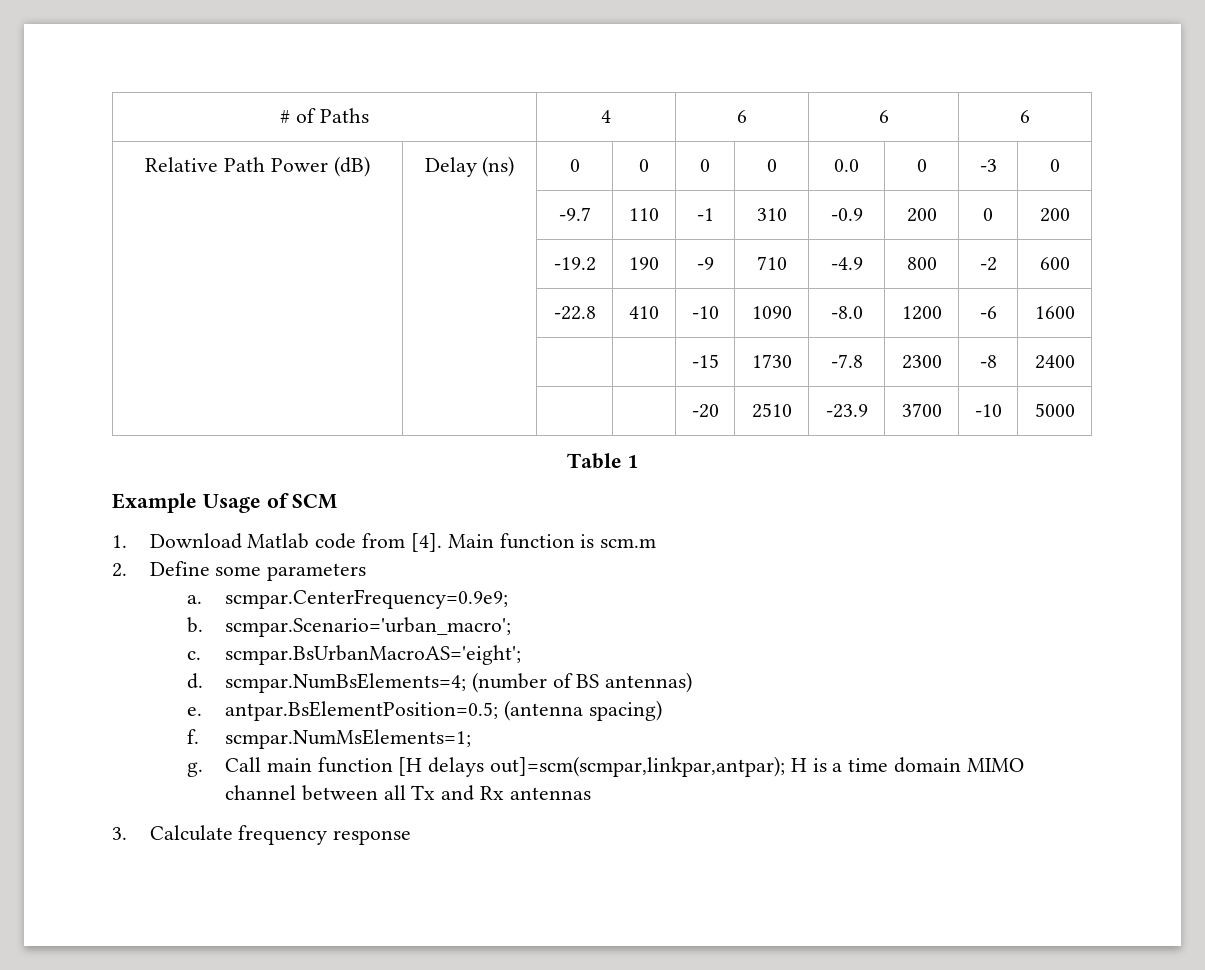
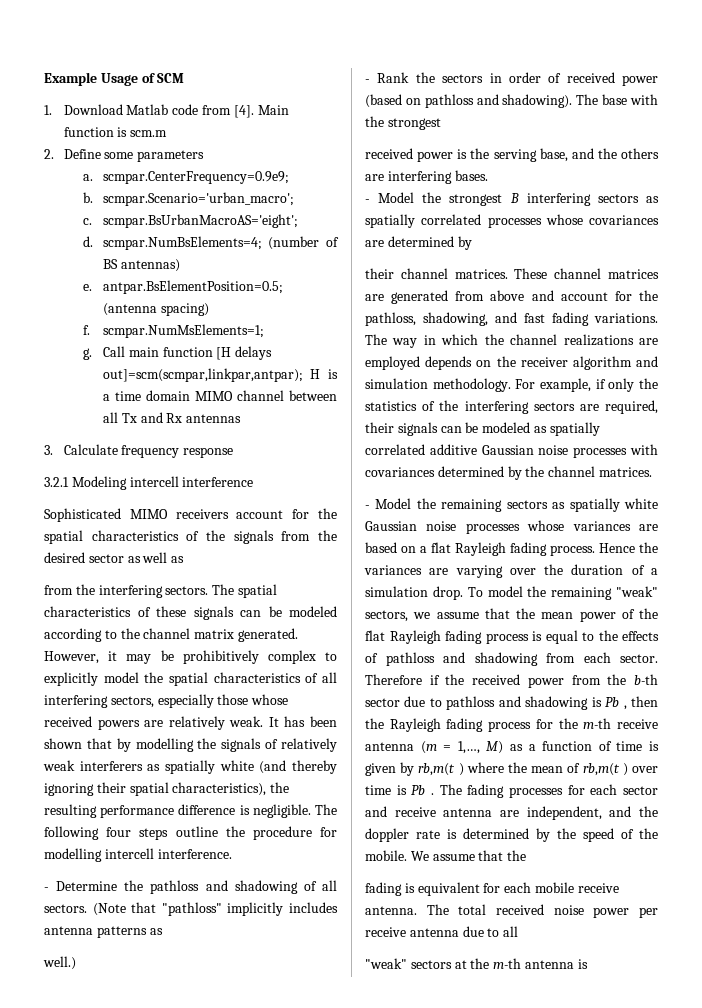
- # of Paths | 4 | 6 | 6 | 6
- Relative Path Power (dB) | Delay (ns) | 0 | 0 | 0 | 0 | 0.0 | 0 | -3 | 0
- | | -9.7 | 110 | -1 | 310 | -0.9 | 200 | 0 | 200
- | | -19.2 | 190 | -9 | 710 | -4.9 | 800 | -2 | 600
- | | -22.8 | 410 | -10 | 1090 | -8.0 | 1200 | -6 | 1600
- | | | | -15 | 1730 | -7.8 | 2300 | -8 | 2400
- | | | | -20 | 2510 | -23.9 | 3700 | -10 | 5000
- Table 1
+ 3.2.1 Modeling intercell interference
+ Sophisticated MIMO receivers account for the spatial characteristics of the signals from the desired sector as well as
+ from the interfering sectors. The spatial characteristics of these signals can be modeled according to the channel matrix generated. However, it may be prohibitively complex to explicitly model the spatial characteristics of all interfering sectors, especially those whose received powers are relatively weak. It has been shown that by modelling the signals of relatively weak interferers as spatially white (and thereby ignoring their spatial characteristics), the resulting performance difference is negligible. The following four steps outline the procedure for modelling intercell interference.
+ - Determine the pathloss and shadowing of all sectors. (Note that "pathloss" implicitly includes antenna patterns as
+ well.)
+ - Rank the sectors in order of received power (based on pathloss and shadowing). The base with the strongest
+ received power is the serving base, and the others are interfering bases.
+ - Model the strongest B interfering sectors as spatially correlated processes whose covariances are determined by
+ their channel matrices. These channel matrices are generated from above and account for the pathloss, shadowing, and fast fading variations. The way in which the channel realizations are employed depends on the receiver algorithm and simulation methodology. For example, if only the statistics of the interfering sectors are required, their signals can be modeled as spatially correlated additive Gaussian noise processes with covariances determined by the channel matrices.
+ - Model the remaining sectors as spatially white Gaussian noise processes whose variances are based on a flat Rayleigh fading process. Hence the variances are varying over the duration of a simulation drop. To model the remaining "weak" sectors, we assume that the mean power of the flat Rayleigh fading process is equal to the effects of pathloss and shadowing from each sector. Therefore if the received power from the b-th sector due to pathloss and shadowing is Pb , then the Rayleigh fading process for the m-th receive antenna (m = 1,…, M) as a function of time is given by rb,m(t ) where the mean of rb,m(t ) over time is Pb . The fading processes for each sector and receive antenna are independent, and the doppler rate is determined by the speed of the mobile. We assume that the
+ fading is equivalent for each mobile receive antenna. The total received noise power per receive antenna due to all
+ "weak" sectors at the m-th antenna is

